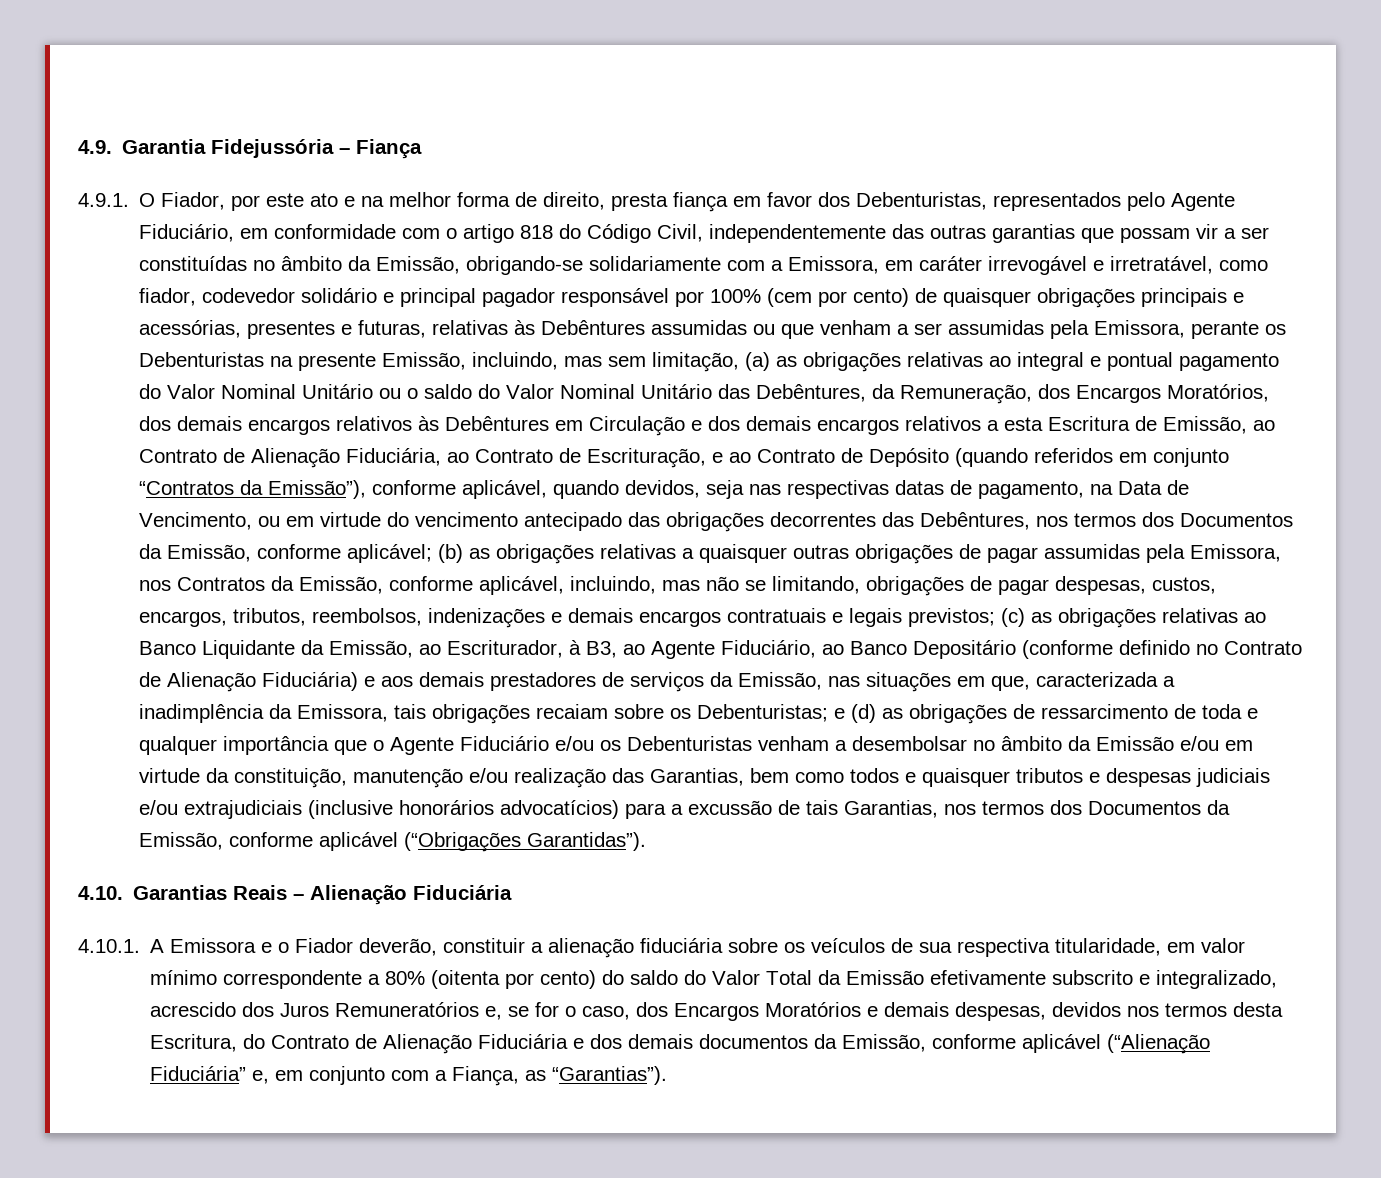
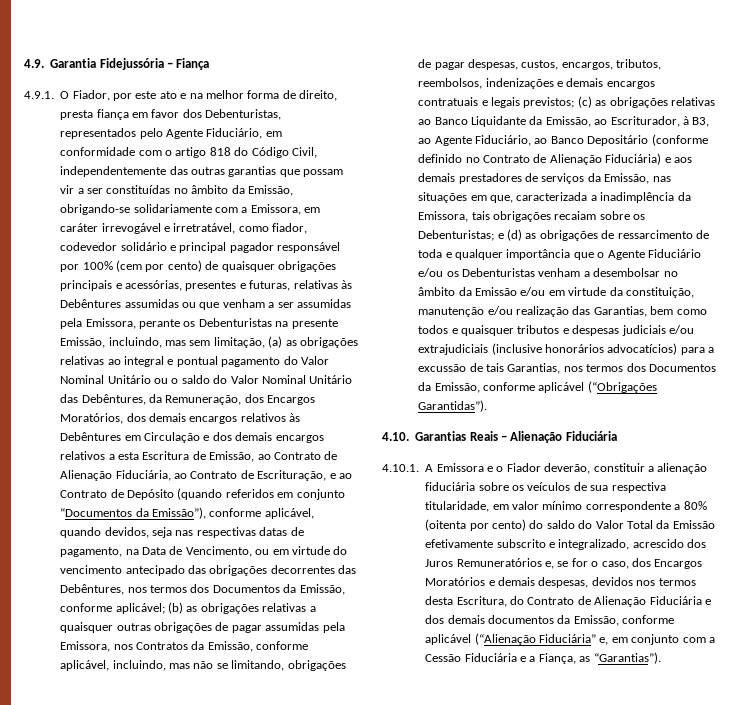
- 4.9.1. O Fiador, por este ato e na melhor forma de direito, presta fiança em favor dos Debenturistas, representados pelo Agente Fiduciário, em conformidade com o artigo 818 do Código Civil, independentemente das outras garantias que possam vir a ser constituídas no âmbito da Emissão, obrigando-se solidariamente com a Emissora, em caráter irrevogável e irretratável, como fiador, codevedor solidário e principal pagador responsável por 100% (cem por cento) de quaisquer obrigações principais e acessórias, presentes e futuras, relativas às Debêntures assumidas ou que venham a ser assumidas pela Emissora, perante os Debenturistas na presente Emissão, incluindo, mas sem limitação, (a) as obrigações relativas ao integral e pontual pagamento do Valor Nominal Unitário ou o saldo do Valor Nominal Unitário das Debêntures, da Remuneração, dos Encargos Moratórios, dos demais encargos relativos às Debêntures em Circulação e dos demais encargos relativos a esta Escritura de Emissão, ao Contrato de Alienação Fiduciária, ao Contrato de Escrituração, e ao Contrato de Depósito (quando referidos em conjunto “Contratos da Emissão”), conforme aplicável, quando devidos, seja nas respectivas datas de pagamento, na Data de Vencimento, ou em virtude do vencimento antecipado das obrigações decorrentes das Debêntures, nos termos dos Documentos da Emissão, conforme aplicável;
+ 4.9.1. O Fiador, por este ato e na melhor forma de direito, presta fiança em favor dos Debenturistas, representados pelo Agente Fiduciário, em conformidade com o artigo 818 do Código Civil, independentemente das outras garantias que possam vir a ser constituídas no âmbito da Emissão, obrigando-se solidariamente com a Emissora, em caráter irrevogável e irretratável, como fiador, codevedor solidário e principal pagador responsável por 100% (cem por cento) de quaisquer obrigações principais e acessórias, presentes e futuras, relativas às Debêntures assumidas ou que venham a ser assumidas pela Emissora, perante os Debenturistas na presente Emissão, incluindo, mas sem limitação, (a) as obrigações relativas ao integral e pontual pagamento do Valor Nominal Unitário ou o saldo do Valor Nominal Unitário das Debêntures, da Remuneração, dos Encargos Moratórios, dos demais encargos relativos às Debêntures em Circulação e dos demais encargos relativos a esta Escritura de Emissão, ao Contrato de Alienação Fiduciária, ao Contrato de Escrituração, e ao Contrato de Depósito (quando referidos em conjunto “Documentos da Emissão”), conforme aplicável, quando devidos, seja nas respectivas datas de pagamento, na Data de Vencimento, ou em virtude do vencimento antecipado das obrigações decorrentes das Debêntures, nos termos dos Documentos da Emissão, conforme aplicável;
- 4.10.1. A Emissora e o Fiador deverão, constituir a alienação fiduciária sobre os veículos de sua respectiva titularidade, em valor mínimo correspondente a 80% (oitenta por cento) do saldo do Valor Total da Emissão efetivamente subscrito e integralizado, acrescido dos Juros Remuneratórios e, se for o caso, dos Encargos Moratórios e demais despesas, devidos nos termos desta Escritura, do Contrato de Alienação Fiduciária e dos demais documentos da Emissão, conforme aplicável (“Alienação Fiduciária” e, em conjunto com a Fiança, as “Garantias”).
+ 4.10.1. A Emissora e o Fiador deverão, constituir a alienação fiduciária sobre os veículos de sua respectiva titularidade, em valor mínimo correspondente a 80% (oitenta por cento) do saldo do Valor Total da Emissão efetivamente subscrito e integralizado, acrescido dos Juros Remuneratórios e, se for o caso, dos Encargos Moratórios e demais despesas, devidos nos termos desta Escritura, do Contrato de Alienação Fiduciária e dos demais documentos da Emissão, conforme aplicável (“Alienação Fiduciária” e, em conjunto com a Cessão Fiduciária e a Fiança, as “Garantias”).

